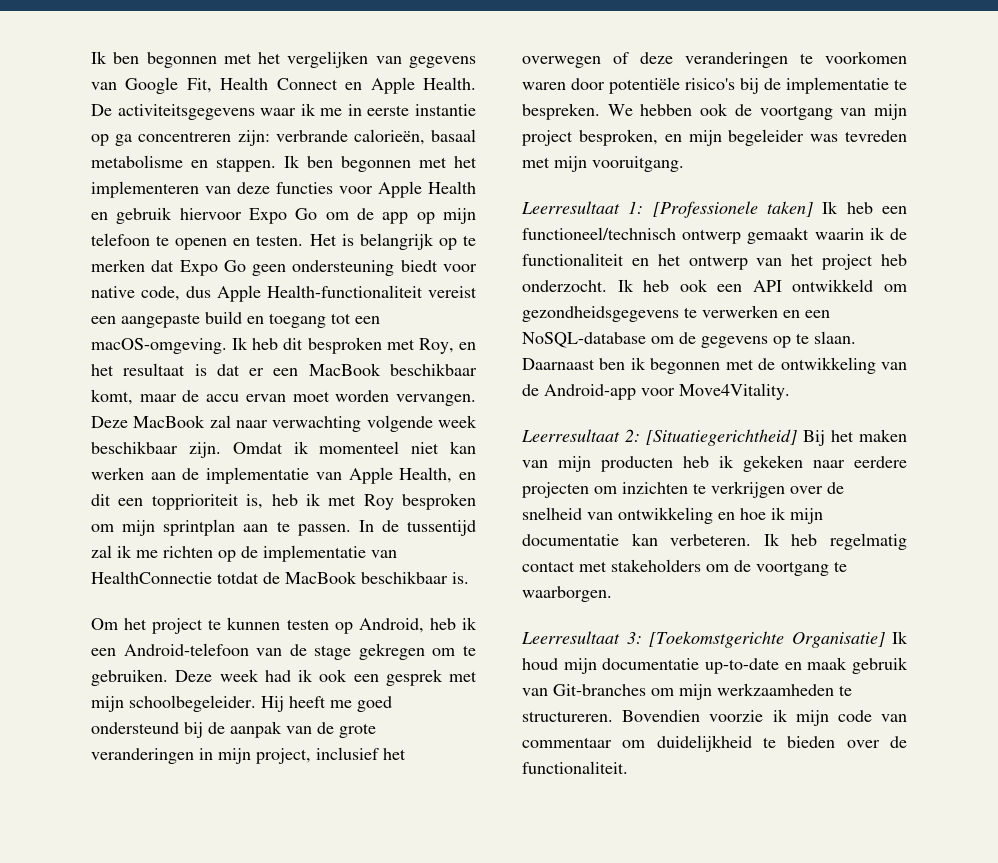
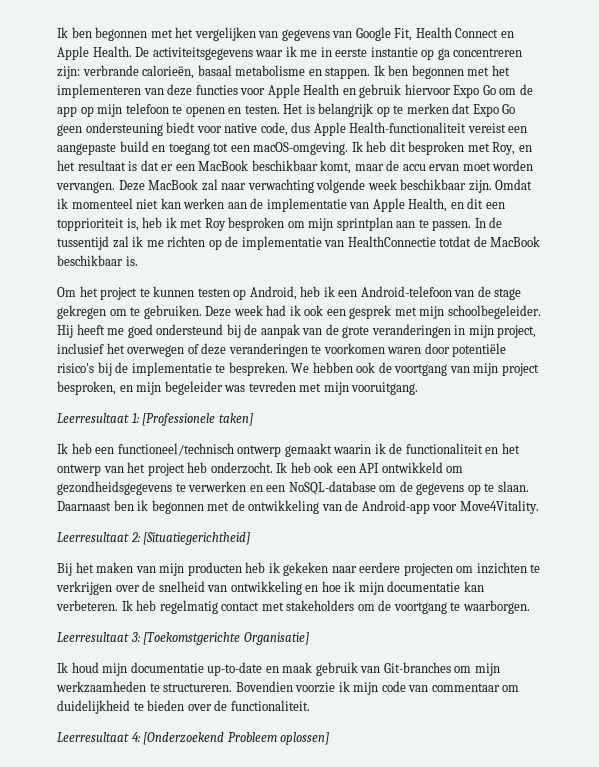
- Leerresultaat 1: [Professionele taken] Ik heb een functioneel/technisch ontwerp gemaakt waarin ik de functionaliteit en het ontwerp van het project heb onderzocht.
+ Leerresultaat 1: [Professionele taken]
+ Ik heb een functioneel/technisch ontwerp gemaakt waarin ik de functionaliteit en het ontwerp van het project heb onderzocht.
- Leerresultaat 2: [Situatiegerichtheid] Bij het maken van mijn producten heb ik gekeken naar eerdere projecten om inzichten te verkrijgen over de snelheid van ontwikkeling en hoe ik mijn documentatie kan verbeteren.
+ Leerresultaat 2: [Situatiegerichtheid]
+ Bij het maken van mijn producten heb ik gekeken naar eerdere projecten om inzichten te verkrijgen over de snelheid van ontwikkeling en hoe ik mijn documentatie kan verbeteren.
- Leerresultaat 3: [Toekomstgerichte Organisatie] Ik houd mijn documentatie up-to-date en maak gebruik van Git-branches om mijn werkzaamheden te structureren.
+ Leerresultaat 3: [Toekomstgerichte Organisatie]
+ Ik houd mijn documentatie up-to-date en maak gebruik van Git-branches om mijn werkzaamheden te structureren.
+ Leerresultaat 4: [Onderzoekend Probleem oplossen]

